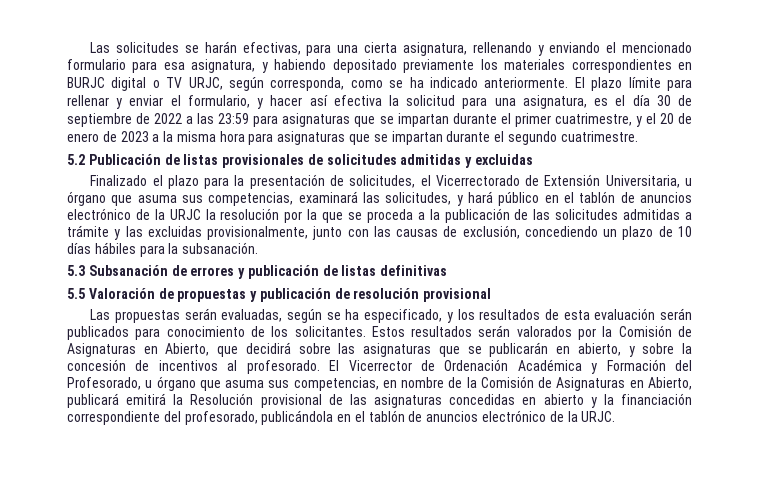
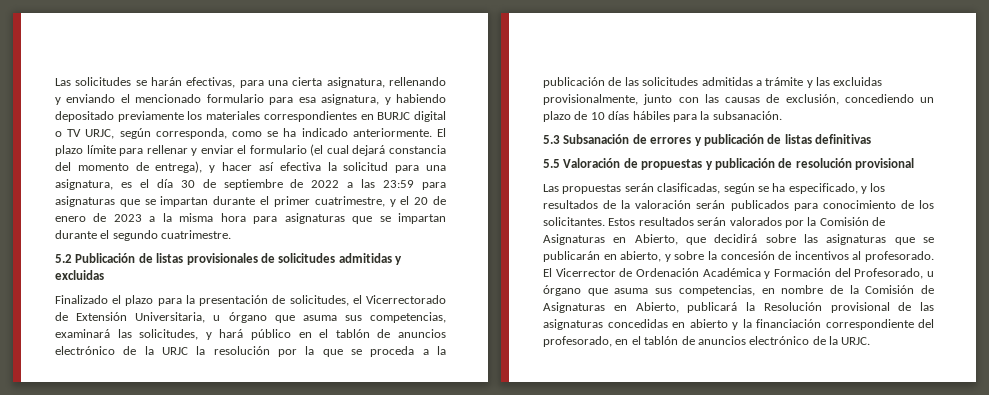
- El plazo límite para rellenar y enviar el formulario, y hacer así efectiva la solicitud para una asignatura, es el día 30 de septiembre de 2022 a las 23:59 para asignaturas que se impartan durante el primer cuatrimestre, y el 20 de enero de 2023 a la misma hora para asignaturas que se impartan durante el segundo cuatrimestre.
+ El plazo límite para rellenar y enviar el formulario (el cual dejará constancia del momento de entrega), y hacer así efectiva la solicitud para una asignatura, es el día 30 de septiembre de 2022 a las 23:59 para asignaturas que se impartan durante el primer cuatrimestre, y el 20 de enero de 2023 a la misma hora para asignaturas que se impartan durante el segundo cuatrimestre.
- Las propuestas serán evaluadas, según se ha especificado, y los resultados de esta evaluación serán publicados para conocimiento de los solicitantes.
+ Las propuestas serán clasificadas, según se ha especificado, y los resultados de la valoración serán publicados para conocimiento de los solicitantes.
- El Vicerrector de Ordenación Académica y Formación del Profesorado, u órgano que asuma sus competencias, en nombre de la Comisión de Asignaturas en Abierto, publicará emitirá la Resolución provisional de las asignaturas concedidas en abierto y la financiación correspondiente del profesorado, publicándola en el tablón de anuncios electrónico de la URJC.
+ El Vicerrector de Ordenación Académica y Formación del Profesorado, u órgano que asuma sus competencias, en nombre de la Comisión de Asignaturas en Abierto, publicará la Resolución provisional de las asignaturas concedidas en abierto y la financiación correspondiente del profesorado, en el tablón de anuncios electrónico de la URJC.

